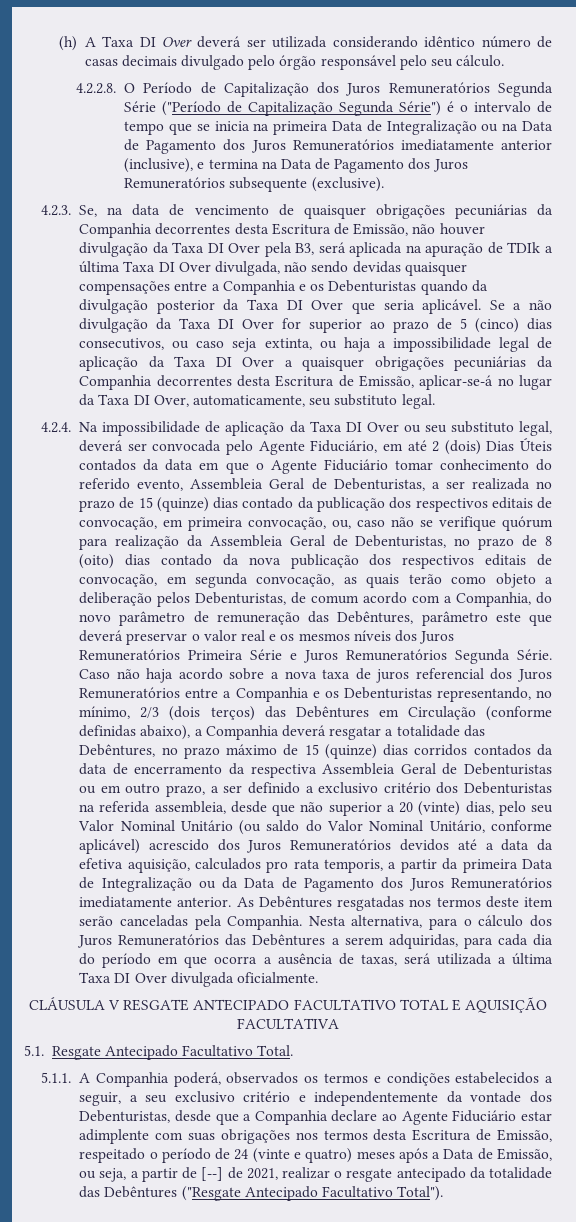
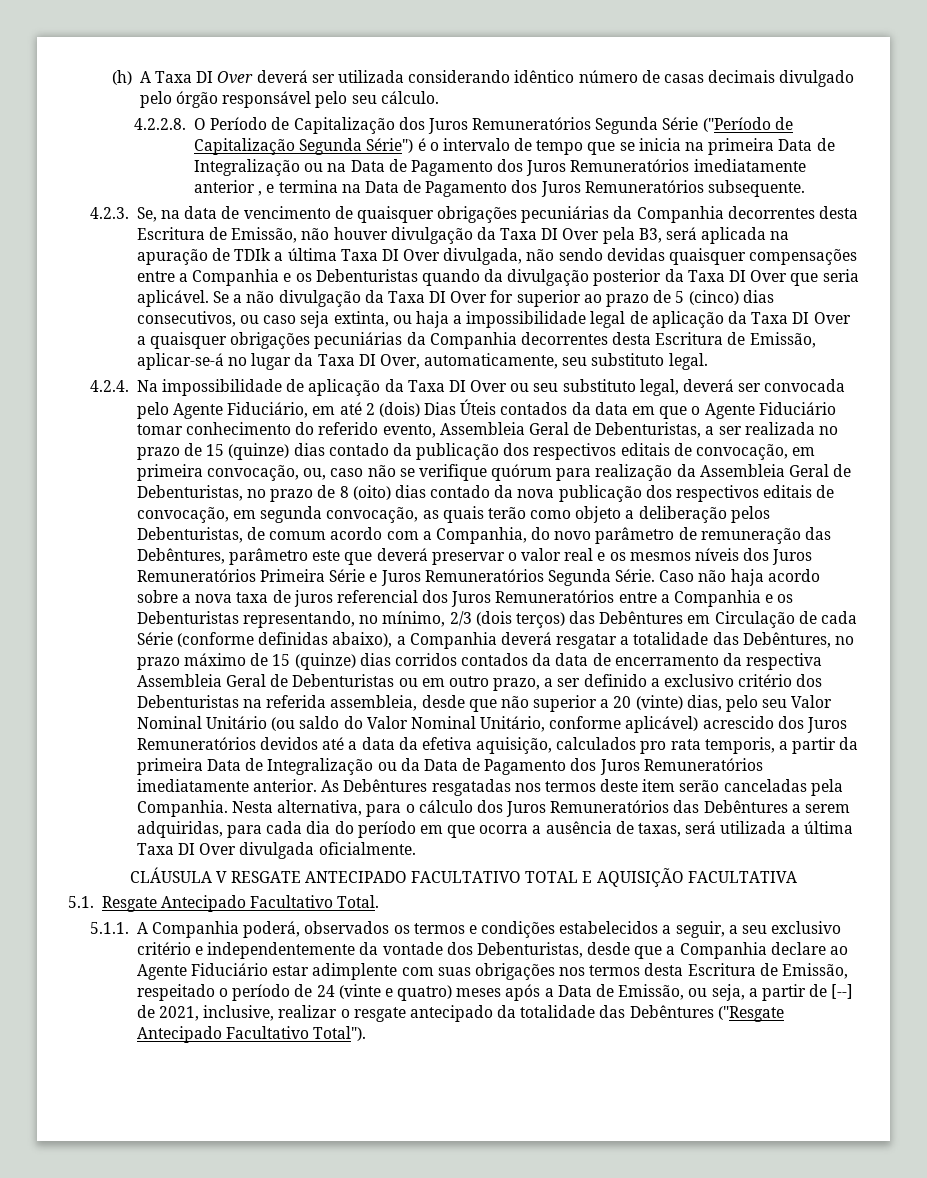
- 4.2.2.8. O Período de Capitalização dos Juros Remuneratórios Segunda Série ("Período de Capitalização Segunda Série") é o intervalo de tempo que se inicia na primeira Data de Integralização ou na Data de Pagamento dos Juros Remuneratórios imediatamente anterior (inclusive), e termina na Data de Pagamento dos Juros Remuneratórios subsequente (exclusive).
+ 4.2.2.8. O Período de Capitalização dos Juros Remuneratórios Segunda Série ("Período de Capitalização Segunda Série") é o intervalo de tempo que se inicia na primeira Data de Integralização ou na Data de Pagamento dos Juros Remuneratórios imediatamente anterior , e termina na Data de Pagamento dos Juros Remuneratórios subsequente.
- Caso não haja acordo sobre a nova taxa de juros referencial dos Juros Remuneratórios entre a Companhia e os Debenturistas representando, no mínimo, 2/3 (dois terços) das Debêntures em Circulação (conforme definidas abaixo), a Companhia deverá resgatar a totalidade das Debêntures, no prazo máximo de 15 (quinze) dias corridos contados da data de encerramento da respectiva Assembleia Geral de Debenturistas ou em outro prazo, a ser definido a exclusivo critério dos Debenturistas na referida assembleia, desde que não superior a 20 (vinte) dias, pelo seu Valor Nominal Unitário (ou saldo do Valor Nominal Unitário, conforme aplicável) acrescido dos Juros Remuneratórios devidos até a data da efetiva aquisição, calculados pro rata temporis, a partir da primeira Data de Integralização ou da Data de Pagamento dos Juros Remuneratórios imediatamente anterior.
+ Caso não haja acordo sobre a nova taxa de juros referencial dos Juros Remuneratórios entre a Companhia e os Debenturistas representando, no mínimo, 2/3 (dois terços) das Debêntures em Circulação de cada Série (conforme definidas abaixo), a Companhia deverá resgatar a totalidade das Debêntures, no prazo máximo de 15 (quinze) dias corridos contados da data de encerramento da respectiva Assembleia Geral de Debenturistas ou em outro prazo, a ser definido a exclusivo critério dos Debenturistas na referida assembleia, desde que não superior a 20 (vinte) dias, pelo seu Valor Nominal Unitário (ou saldo do Valor Nominal Unitário, conforme aplicável) acrescido dos Juros Remuneratórios devidos até a data da efetiva aquisição, calculados pro rata temporis, a partir da primeira Data de Integralização ou da Data de Pagamento dos Juros Remuneratórios imediatamente anterior.
- 5.1.1. A Companhia poderá, observados os termos e condições estabelecidos a seguir, a seu exclusivo critério e independentemente da vontade dos Debenturistas, desde que a Companhia declare ao Agente Fiduciário estar adimplente com suas obrigações nos termos desta Escritura de Emissão, respeitado o período de 24 (vinte e quatro) meses após a Data de Emissão, ou seja, a partir de [--] de 2021, realizar o resgate antecipado da totalidade das Debêntures ("Resgate Antecipado Facultativo Total").
+ 5.1.1. A Companhia poderá, observados os termos e condições estabelecidos a seguir, a seu exclusivo critério e independentemente da vontade dos Debenturistas, desde que a Companhia declare ao Agente Fiduciário estar adimplente com suas obrigações nos termos desta Escritura de Emissão, respeitado o período de 24 (vinte e quatro) meses após a Data de Emissão, ou seja, a partir de [--] de 2021, inclusive, realizar o resgate antecipado da totalidade das Debêntures ("Resgate Antecipado Facultativo Total").

